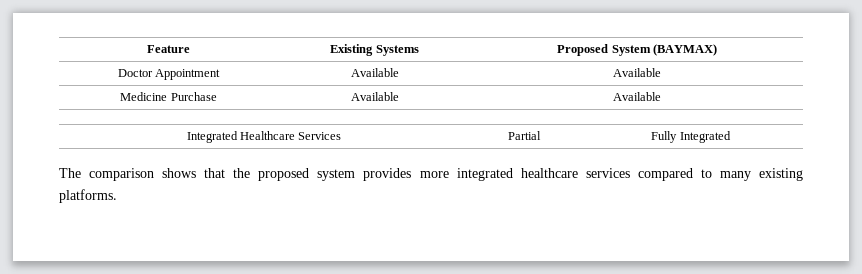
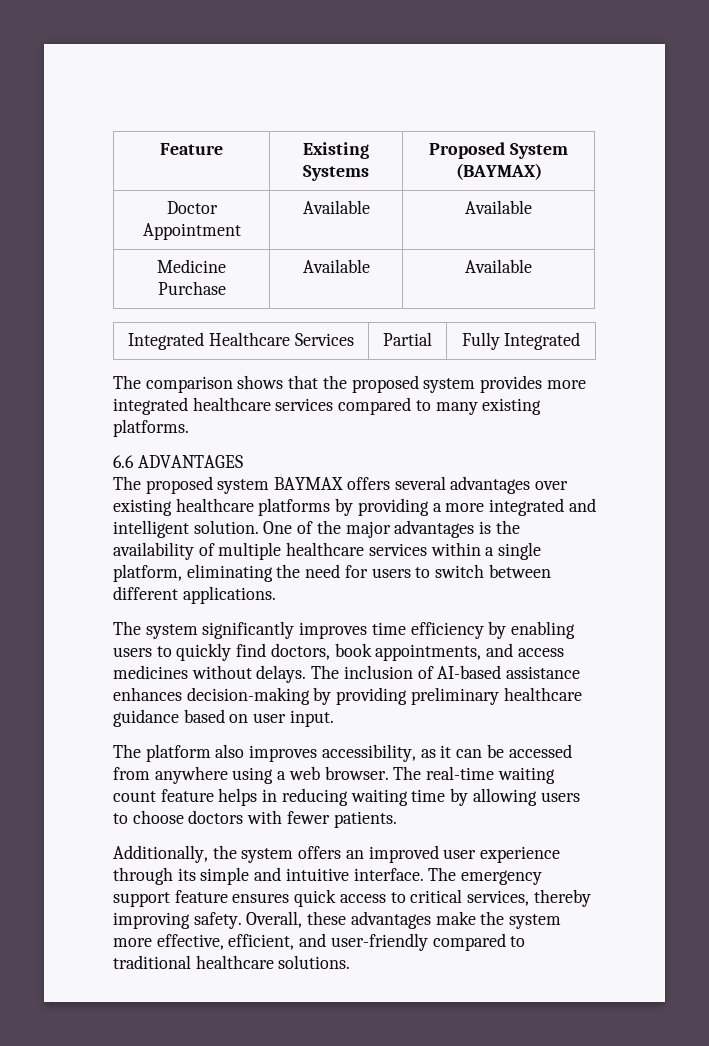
+ 6.6 ADVANTAGES
+ The proposed system BAYMAX offers several advantages over existing healthcare platforms by providing a more integrated and intelligent solution. One of the major advantages is the availability of multiple healthcare services within a single platform, eliminating the need for users to switch between different applications.
+ The system significantly improves time efficiency by enabling users to quickly find doctors, book appointments, and access medicines without delays. The inclusion of AI-based assistance enhances decision-making by providing preliminary healthcare guidance based on user input.
+ The platform also improves accessibility, as it can be accessed from anywhere using a web browser. The real-time waiting count feature helps in reducing waiting time by allowing users to choose doctors with fewer patients.
+ Additionally, the system offers an improved user experience through its simple and intuitive interface. The emergency support feature ensures quick access to critical services, thereby improving safety. Overall, these advantages make the system more effective, efficient, and user-friendly compared to traditional healthcare solutions.

